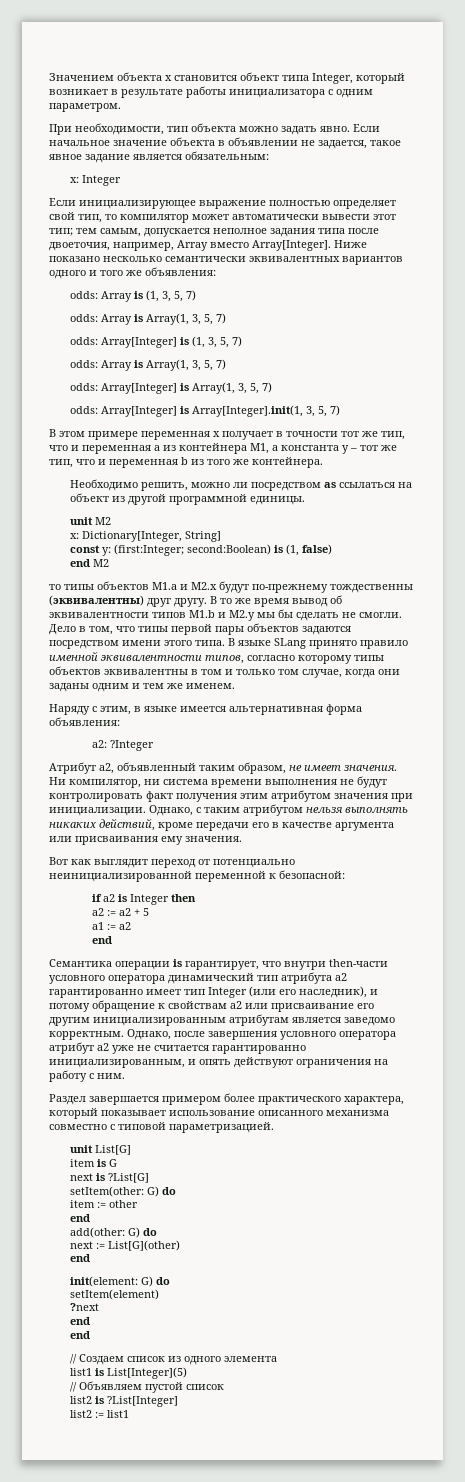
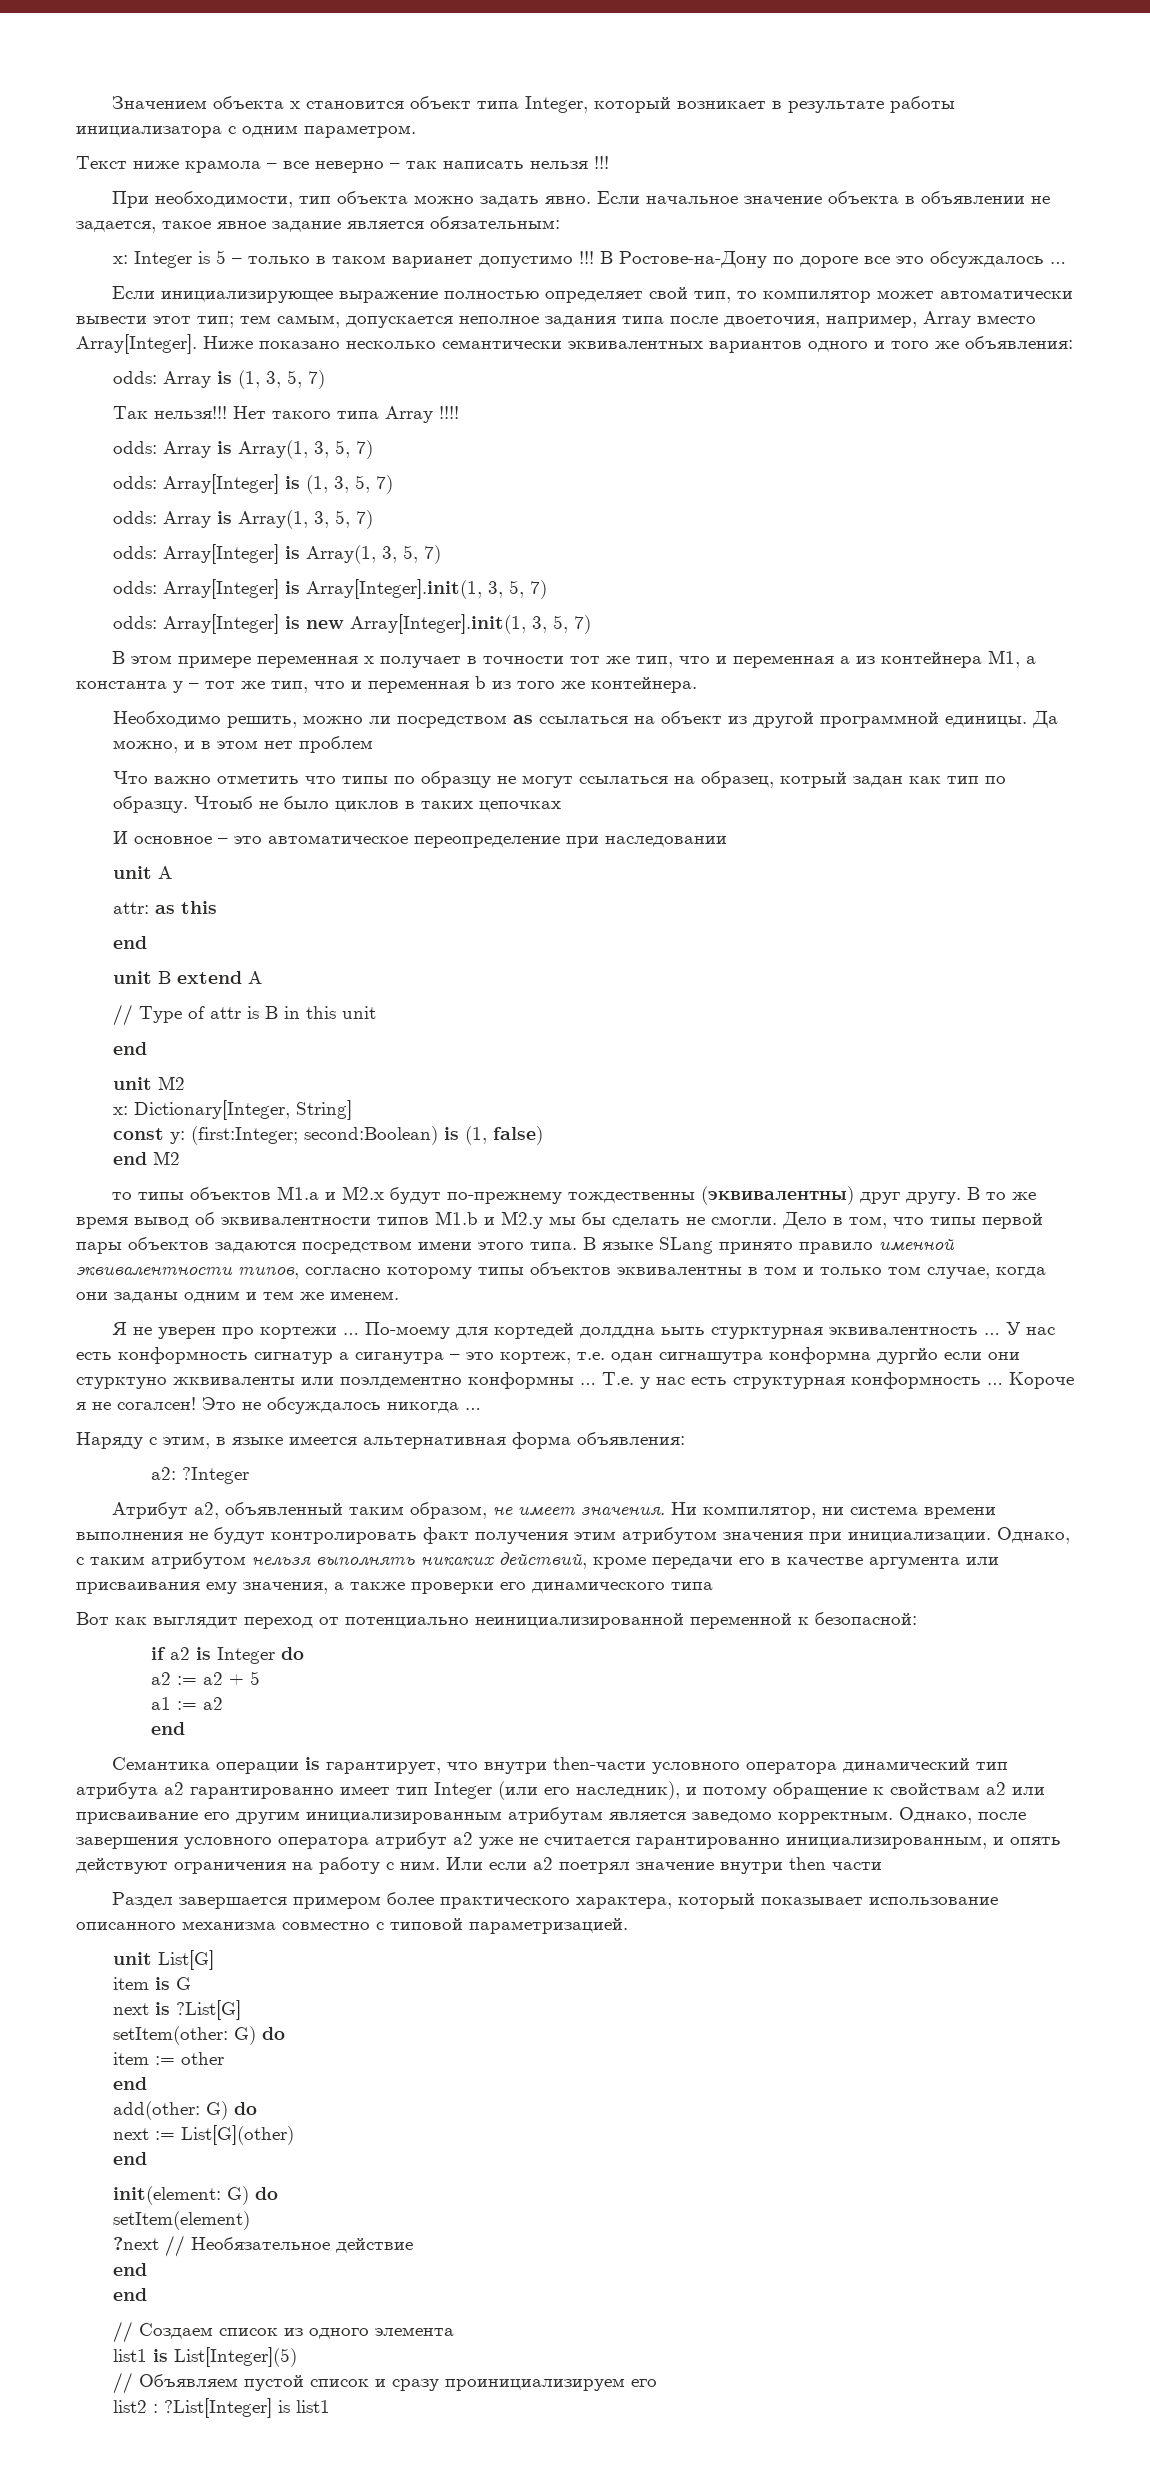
+ Текст ниже крамола – все неверно – так написать нельзя !!!
- x: Integer
+ x: Integer is 5 – только в таком варианет допустимо !!! В Ростове-на-Дону по дороге все это обсуждалось …
+ Так нельзя!!! Нет такого типа Array !!!!
+ odds: Array[Integer] is new Array[Integer].init(1, 3, 5, 7)
+ Да можно, и в этом нет проблем
+ Что важно отметить что типы по образцу не могут ссылаться на образец, котрый задан как тип по образцу. Чтоыб не было циклов в таких цепочках
+ И основное – это автоматическое переопределение при наследовании
+ unit A
+ attr: as this
+ end
+ unit B extend A
+ // Type of attr is B in this unit
+ end
+ Я не уверен про кортежи … По-моему для кортедей долддна ьыть стурктурная эквивалентность … У нас есть конформность сигнатур а сиганутра – это кортеж, т.е. одан сигнашутра конформна дургйо если они стурктуно жквиваленты или поэлдементно конформны … Т.е. у нас есть структурная конформность … Короче я не согалсен! Это не обсуждалось никогда …
- Однако, с таким атрибутом нельзя выполнять никаких действий, кроме передачи его в качестве аргумента или присваивания ему значения.
+ Однако, с таким атрибутом нельзя выполнять никаких действий, кроме передачи его в качестве аргумента или присваивания ему значения, а также проверки его динамического типа
- if a2 is Integer then
+ if a2 is Integer do
+ Или если a2 поетрял значение внутри then части
- ?next
+ ?next // Необязательное действие
- // Объявляем пустой список
- list2 is ?List[Integer]
- list2 := list1
+ // Объявляем пустой список и сразу проинициализируем его
+ list2 : ?List[Integer] is list1

